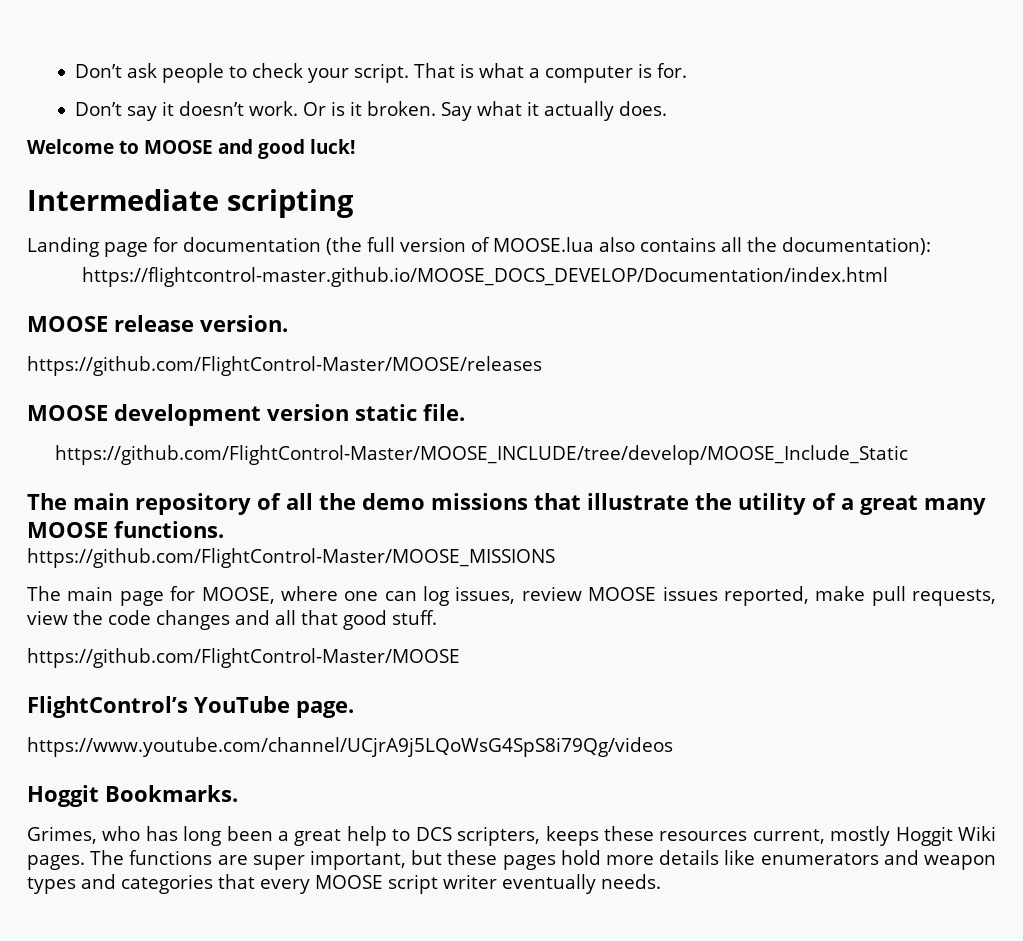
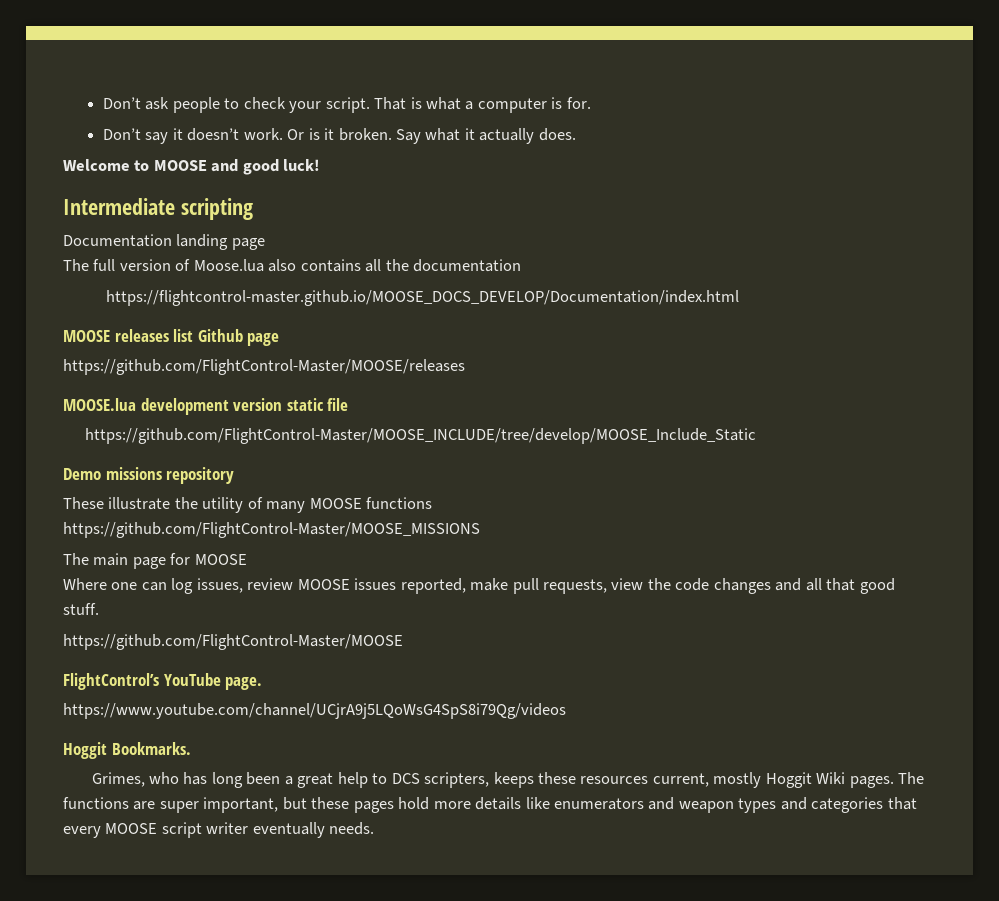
- Landing page for documentation (the full version of MOOSE.lua also contains all the documentation):
+ Documentation landing page
+ The full version of Moose.lua also contains all the documentation
- MOOSE release version.
+ MOOSE releases list Github page
- MOOSE development version static file.
+ MOOSE.lua development version static file
- The main repository of all the demo missions that illustrate the utility of a great many MOOSE functions.
+ Demo missions repository
+ These illustrate the utility of many MOOSE functions
- The main page for MOOSE, where one can log issues, review MOOSE issues reported, make pull requests, view the code changes and all that good stuff.
+ The main page for MOOSE
+ Where one can log issues, review MOOSE issues reported, make pull requests, view the code changes and all that good stuff.

